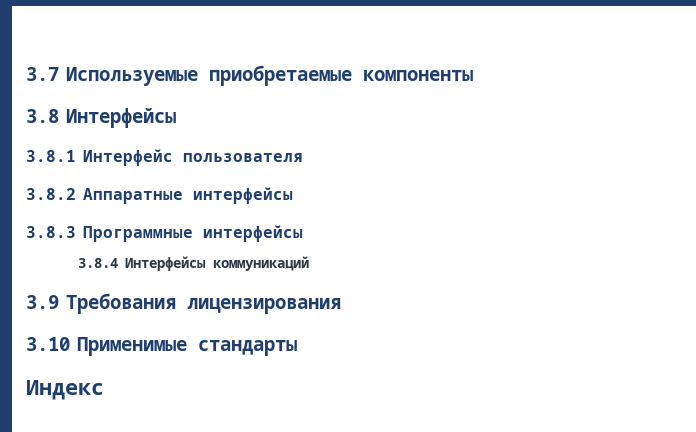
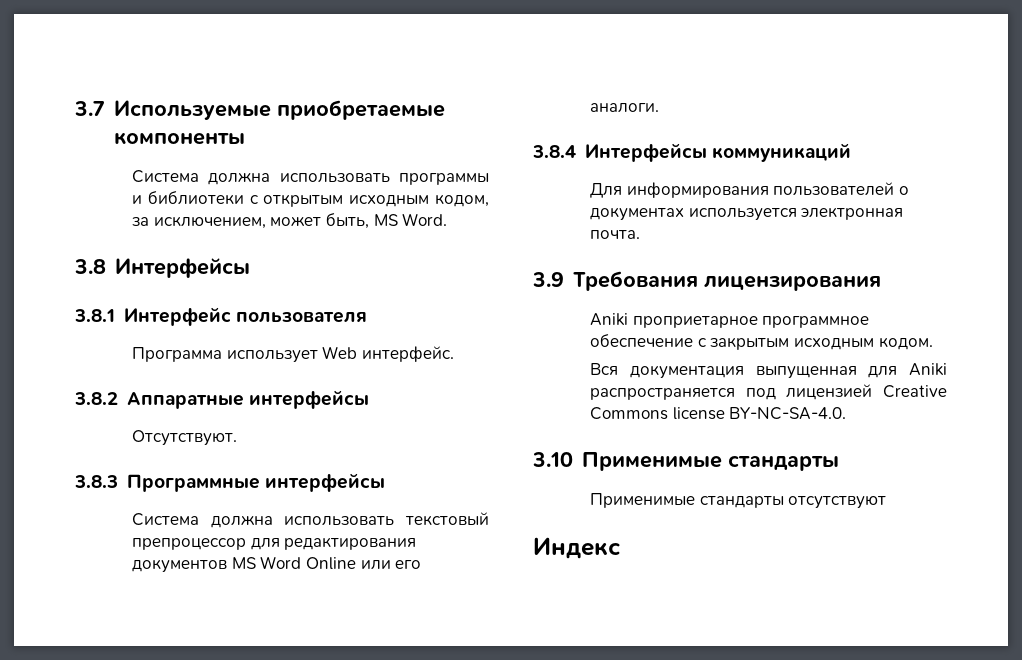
+ Система должна использовать программы и библиотеки с открытым исходным кодом, за исключением, может быть, MS Word.
+ Программа использует Web интерфейс.
+ Отсутствуют.
+ Система должна использовать текстовый препроцессор для редактирования документов MS Word Online или его аналоги.
  3.8.4 Интерфейсы коммуникаций
+ Для информирования пользователей о документах используется электронная почта.
  3.9 Требования лицензирования
+ Aniki проприетарное программное обеспечение с закрытым исходным кодом.
+ Вся документация выпущенная для Aniki распространяется под лицензией Creative Commons license BY-NC-SA-4.0.
+ Применимые стандарты отсутствуют

